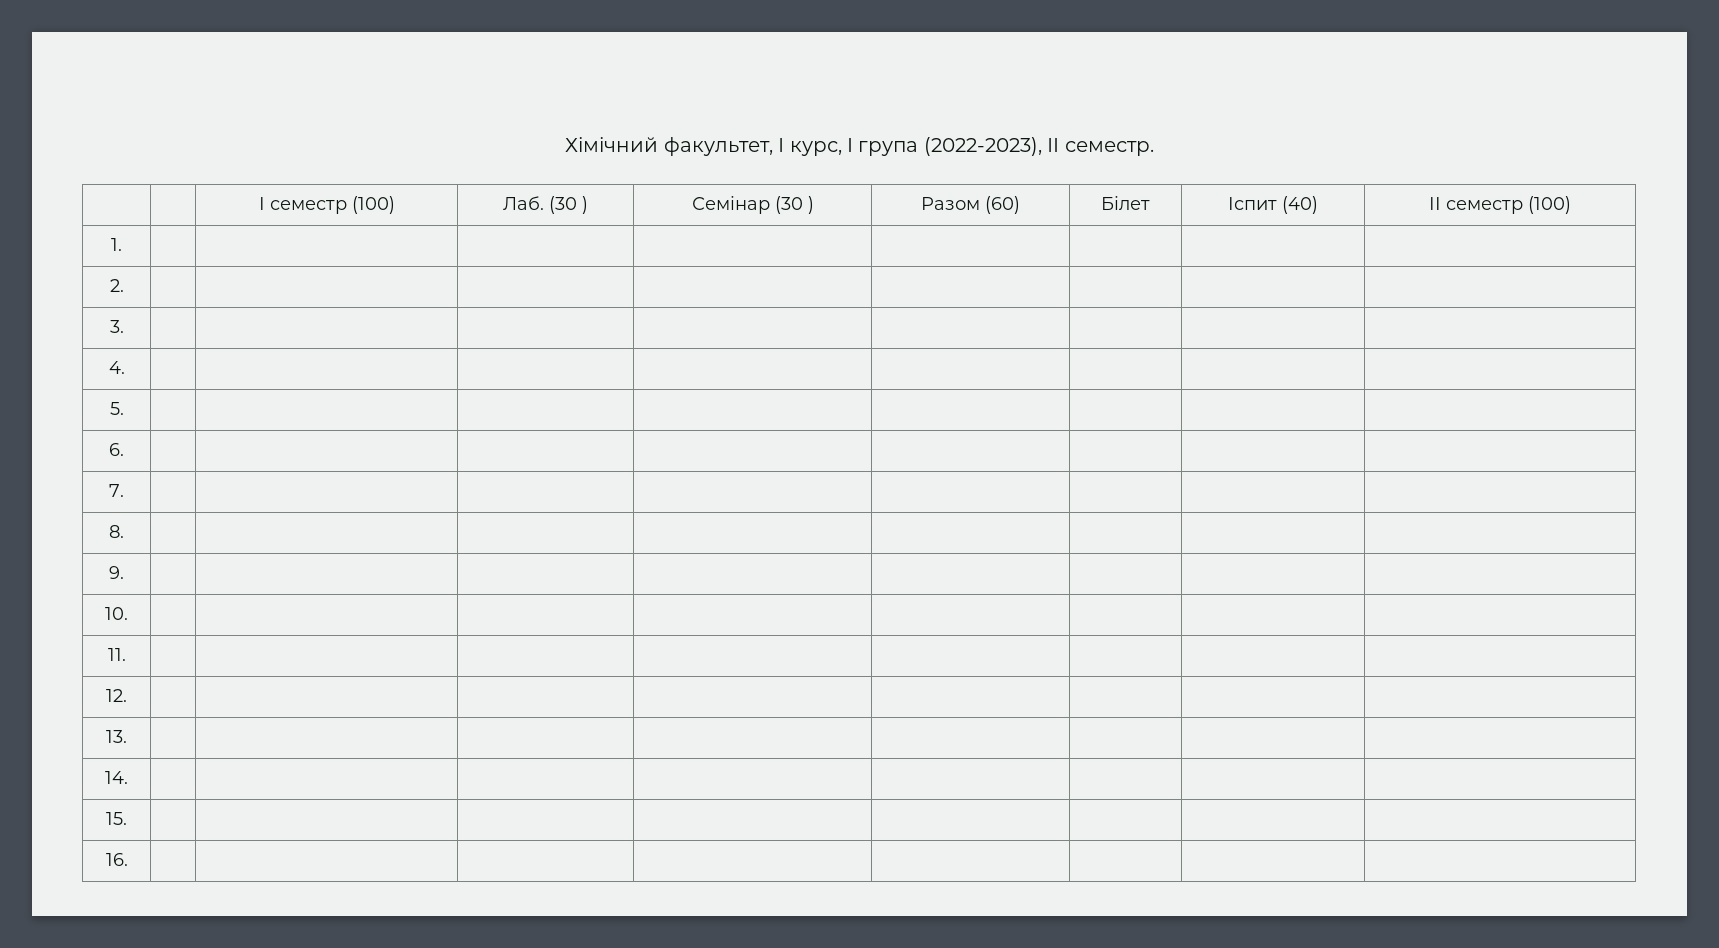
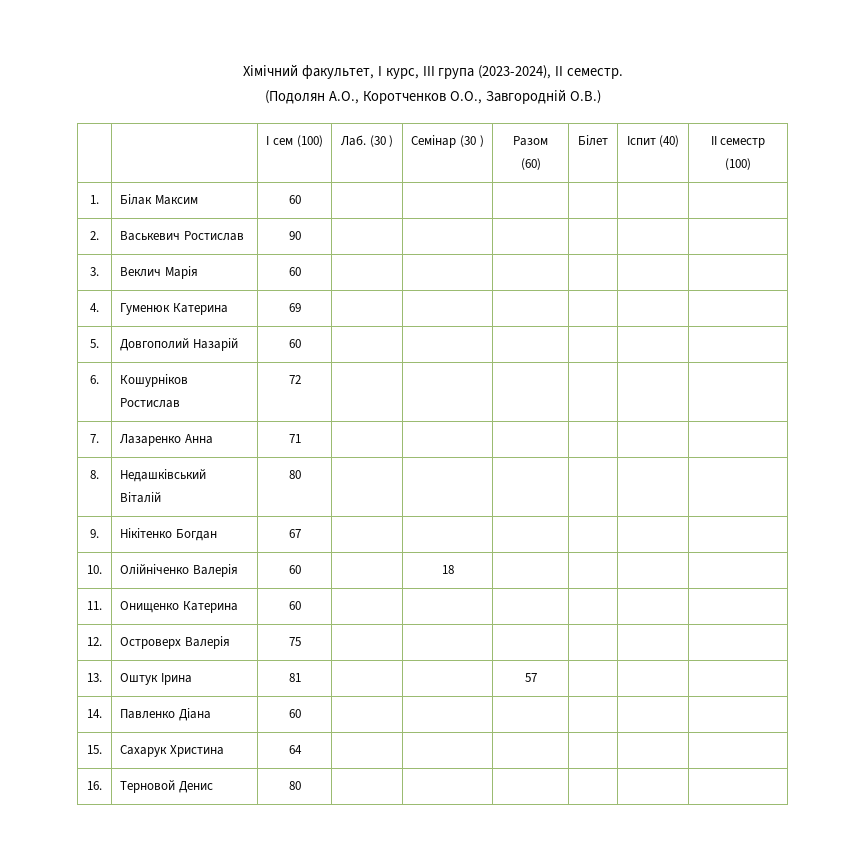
- Хімічний факультет, І курс, I група (2022-2023), ІI семестр.
+ Хімічний факультет, І курс, IІІ група (2023-2024), ІI семестр.
- | | І семестр (100) | Лаб. (30 ) | Семінар (30 ) | Разом (60) | Білет | Іспит (40) | ІІ семестр (100)
+ (Подолян А.О., Коротченков О.О., Завгородній О.В.)
+ | | І сем (100) | Лаб. (30 ) | Семінар (30 ) | Разом (60) | Білет | Іспит (40) | ІІ семестр (100)
- 1. | | | | | | | |
- 2. | | | | | | | |
- 3. | | | | | | | |
- 4. | | | | | | | |
- 5. | | | | | | | |
- 6. | | | | | | | |
- 7. | | | | | | | |
- 8. | | | | | | | |
- 9. | | | | | | | |
- 10. | | | | | | | |
- 11. | | | | | | | |
- 12. | | | | | | | |
- 13. | | | | | | | |
- 14. | | | | | | | |
- 15. | | | | | | | |
- 16. | | | | | | | |
+ 1. | Білак Максим | 60 | | | | | |
+ 2. | Васькевич Ростислав | 90 | | | | | |
+ 3. | Веклич Марія | 60 | | | | | |
+ 4. | Гуменюк Катерина | 69 | | | | | |
+ 5. | Довгополий Назарій | 60 | | | | | |
+ 6. | Кошурніков Ростислав | 72 | | | | | |
+ 7. | Лазаренко Анна | 71 | | | | | |
+ 8. | Недашківський Віталій | 80 | | | | | |
+ 9. | Нікітенко Богдан | 67 | | | | | |
+ 10. | Олійніченко Валерія | 60 | | 18 | | | |
+ 11. | Онищенко Катерина | 60 | | | | | |
+ 12. | Островерх Валерія | 75 | | | | | |
+ 13. | Оштук Ірина | 81 | | | 57 | | |
+ 14. | Павленко Діана | 60 | | | | | |
+ 15. | Сахарук Христина | 64 | | | | | |
+ 16. | Терновой Денис | 80 | | | | | |

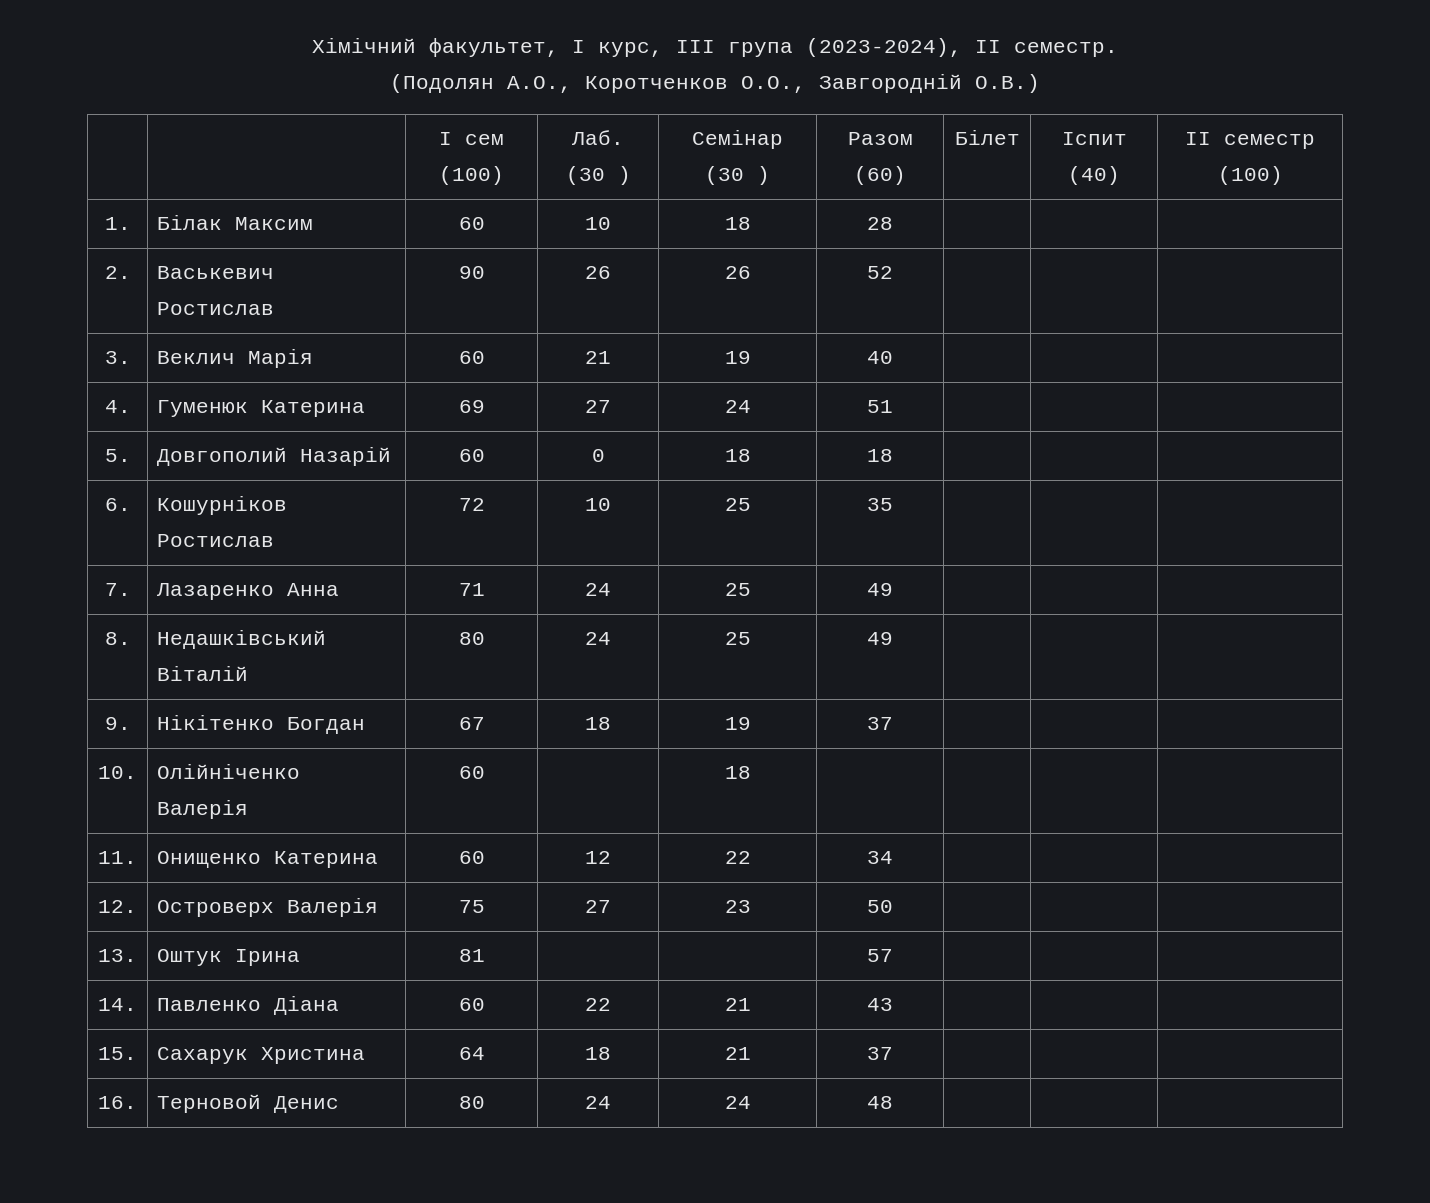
- 1. | Білак Максим | 60 | | | | | |
+ 1. | Білак Максим | 60 | 10 | 18 | 28 | | |
- 2. | Васькевич Ростислав | 90 | | | | | |
+ 2. | Васькевич Ростислав | 90 | 26 | 26 | 52 | | |
- 3. | Веклич Марія | 60 | | | | | |
+ 3. | Веклич Марія | 60 | 21 | 19 | 40 | | |
- 4. | Гуменюк Катерина | 69 | | | | | |
+ 4. | Гуменюк Катерина | 69 | 27 | 24 | 51 | | |
- 5. | Довгополий Назарій | 60 | | | | | |
+ 5. | Довгополий Назарій | 60 | 0 | 18 | 18 | | |
- 6. | Кошурніков Ростислав | 72 | | | | | |
+ 6. | Кошурніков Ростислав | 72 | 10 | 25 | 35 | | |
- 7. | Лазаренко Анна | 71 | | | | | |
+ 7. | Лазаренко Анна | 71 | 24 | 25 | 49 | | |
- 8. | Недашківський Віталій | 80 | | | | | |
+ 8. | Недашківський Віталій | 80 | 24 | 25 | 49 | | |
- 9. | Нікітенко Богдан | 67 | | | | | |
+ 9. | Нікітенко Богдан | 67 | 18 | 19 | 37 | | |
- 11. | Онищенко Катерина | 60 | | | | | |
+ 11. | Онищенко Катерина | 60 | 12 | 22 | 34 | | |
- 12. | Островерх Валерія | 75 | | | | | |
+ 12. | Островерх Валерія | 75 | 27 | 23 | 50 | | |
- 14. | Павленко Діана | 60 | | | | | |
+ 14. | Павленко Діана | 60 | 22 | 21 | 43 | | |
- 15. | Сахарук Христина | 64 | | | | | |
+ 15. | Сахарук Христина | 64 | 18 | 21 | 37 | | |
- 16. | Терновой Денис | 80 | | | | | |
+ 16. | Терновой Денис | 80 | 24 | 24 | 48 | | |

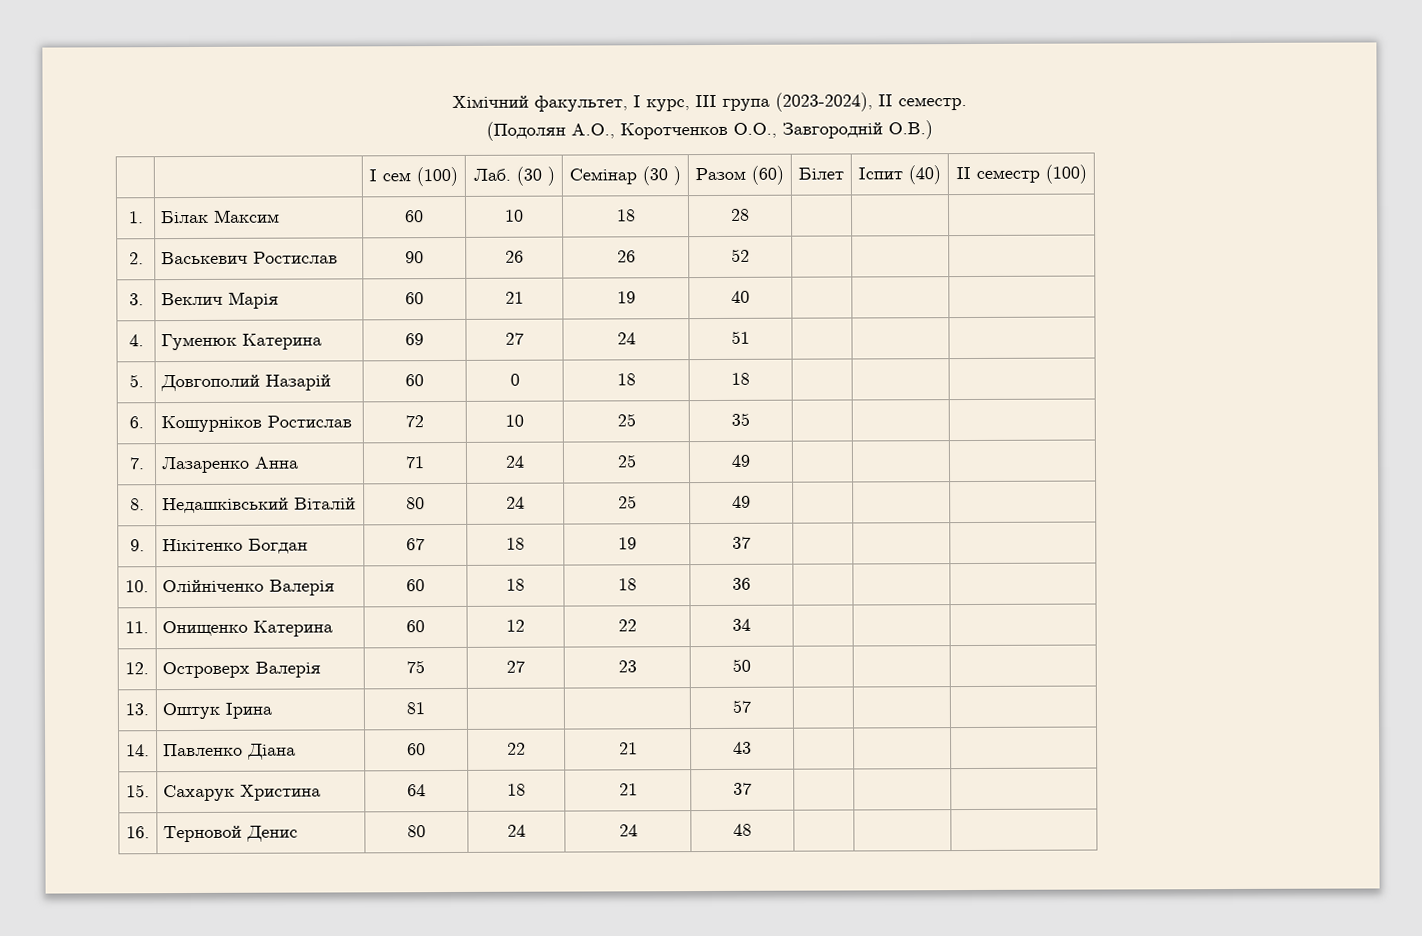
- 10. | Олійніченко Валерія | 60 | | 18 | | | |
+ 10. | Олійніченко Валерія | 60 | 18 | 18 | 36 | | |

